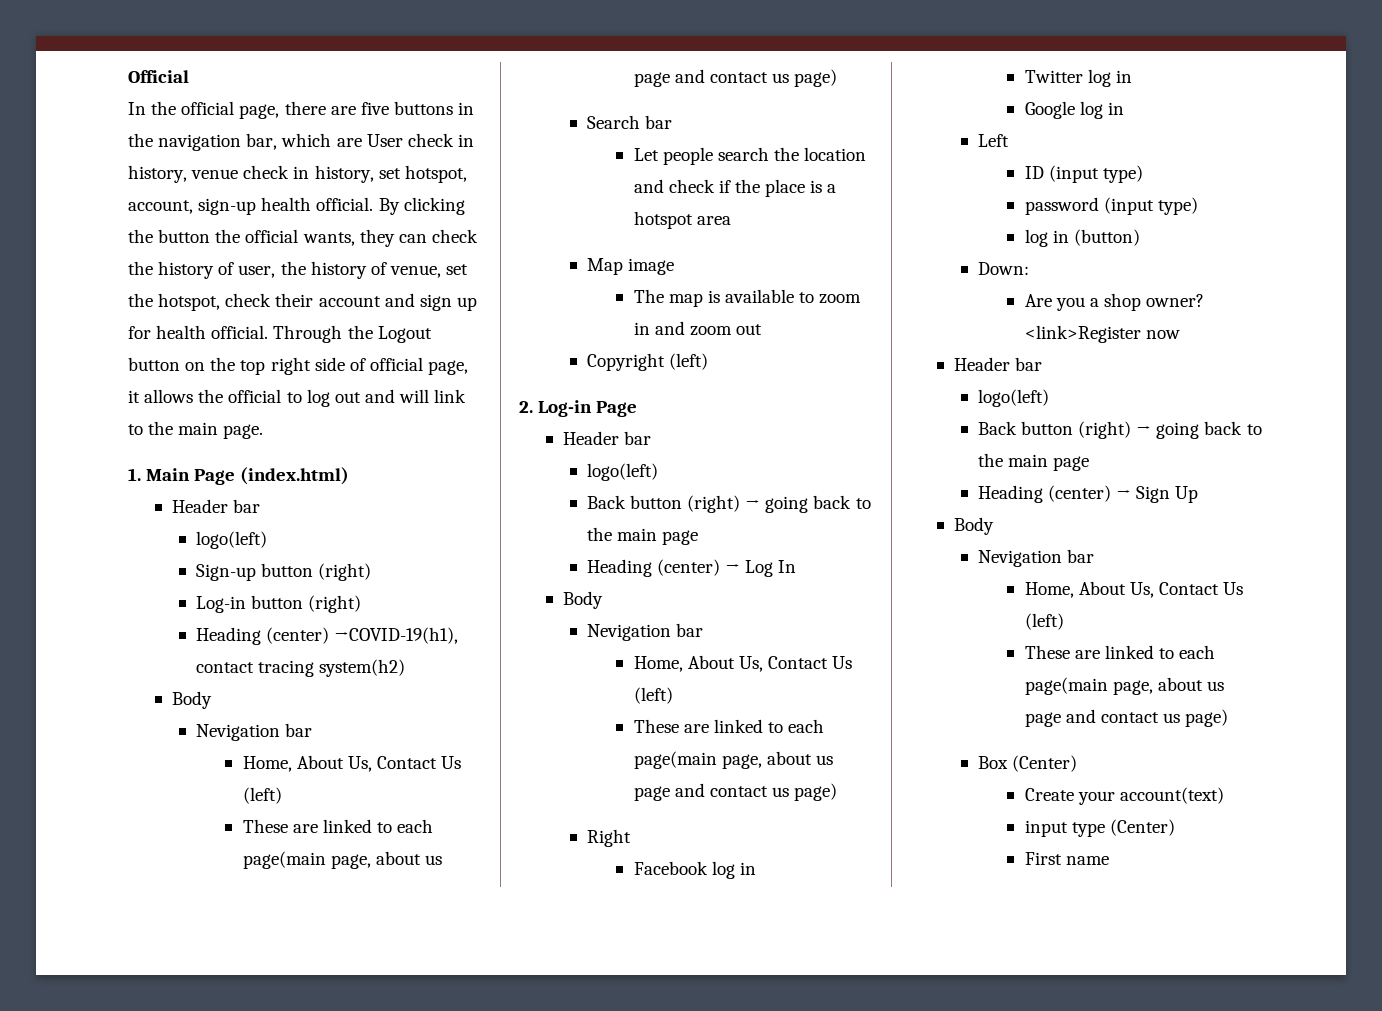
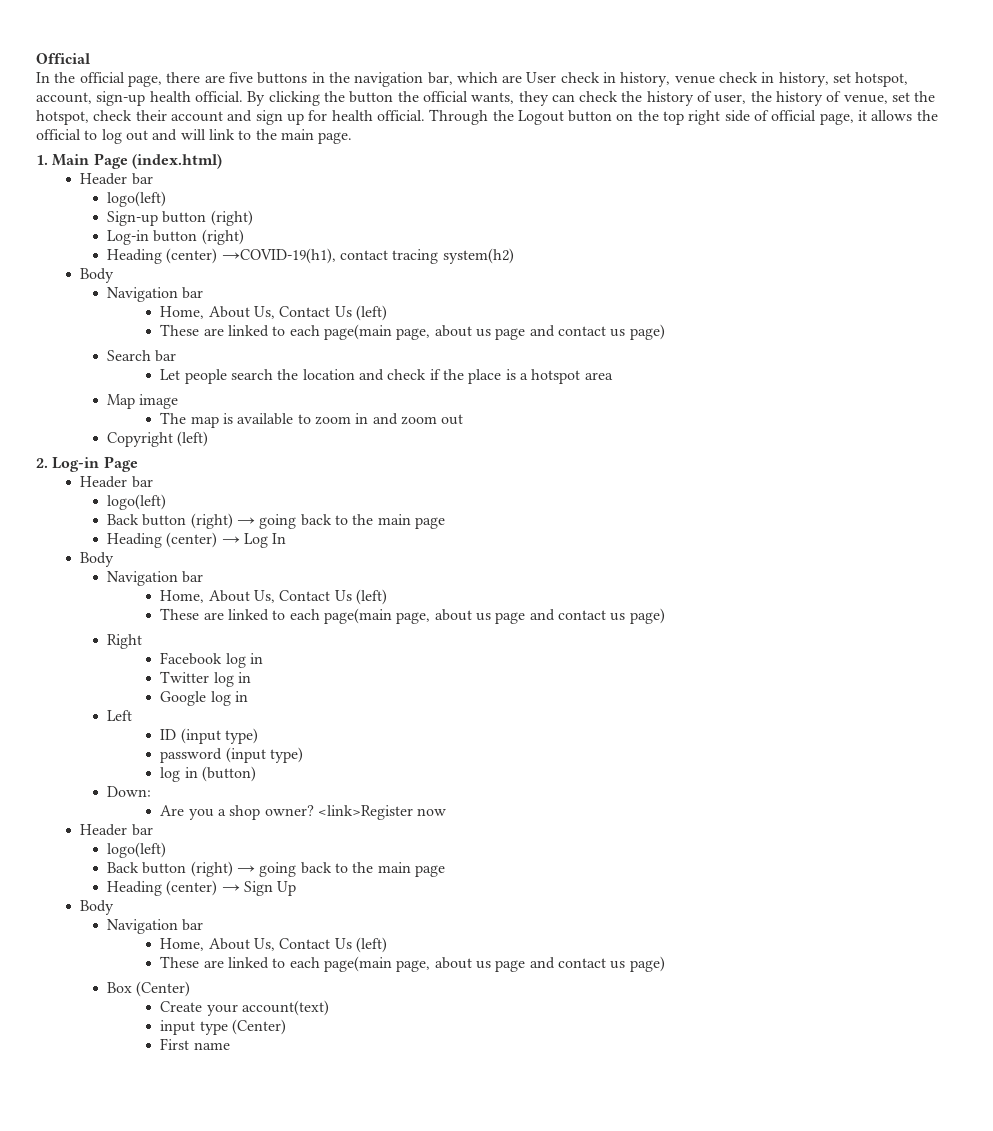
  Heading (center) →COVID-19(h1), contact tracing system(h2)
  Body
- Nevigation bar
+ Navigation bar
  Heading (center) → Log In
  Body
- Nevigation bar
+ Navigation bar
  Heading (center) → Sign Up
  Body
- Nevigation bar
+ Navigation bar

